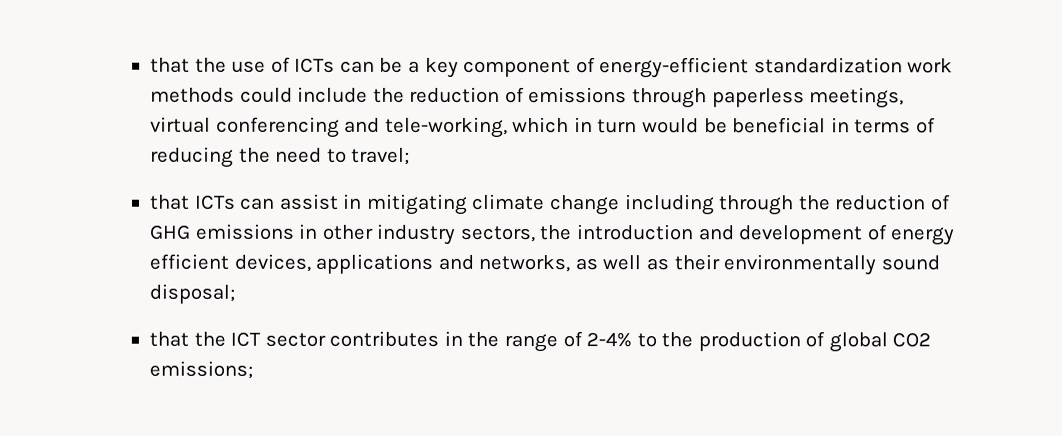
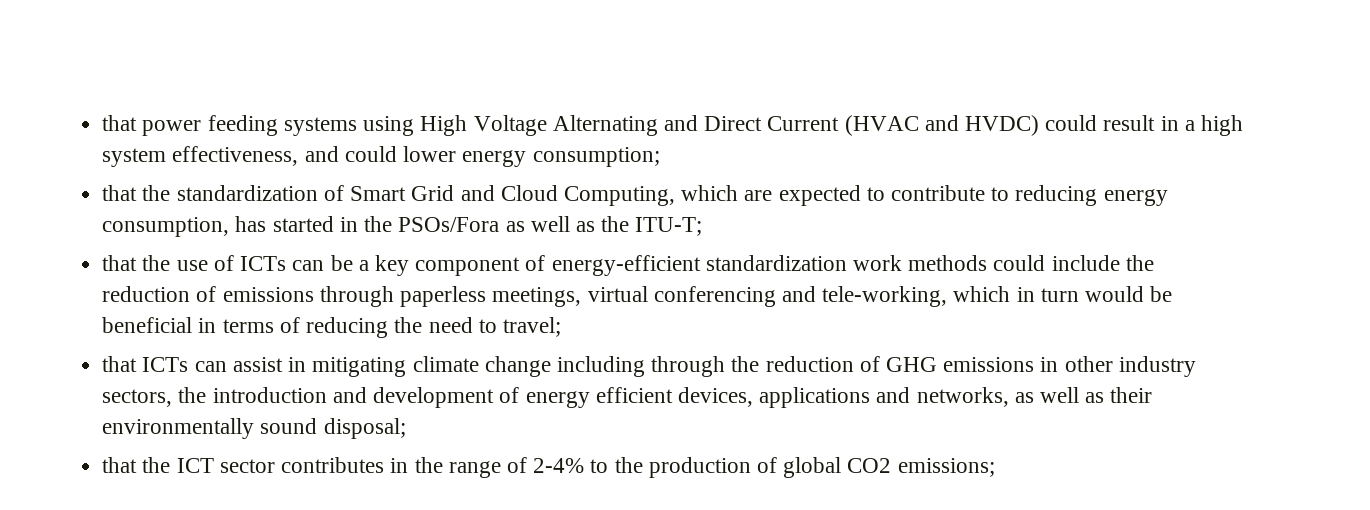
+ that power feeding systems using High Voltage Alternating and Direct Current (HVAC and HVDC) could result in a high system effectiveness, and could lower energy consumption;
+ that the standardization of Smart Grid and Cloud Computing, which are expected to contribute to reducing energy consumption, has started in the PSOs/Fora as well as the ITU-T;

